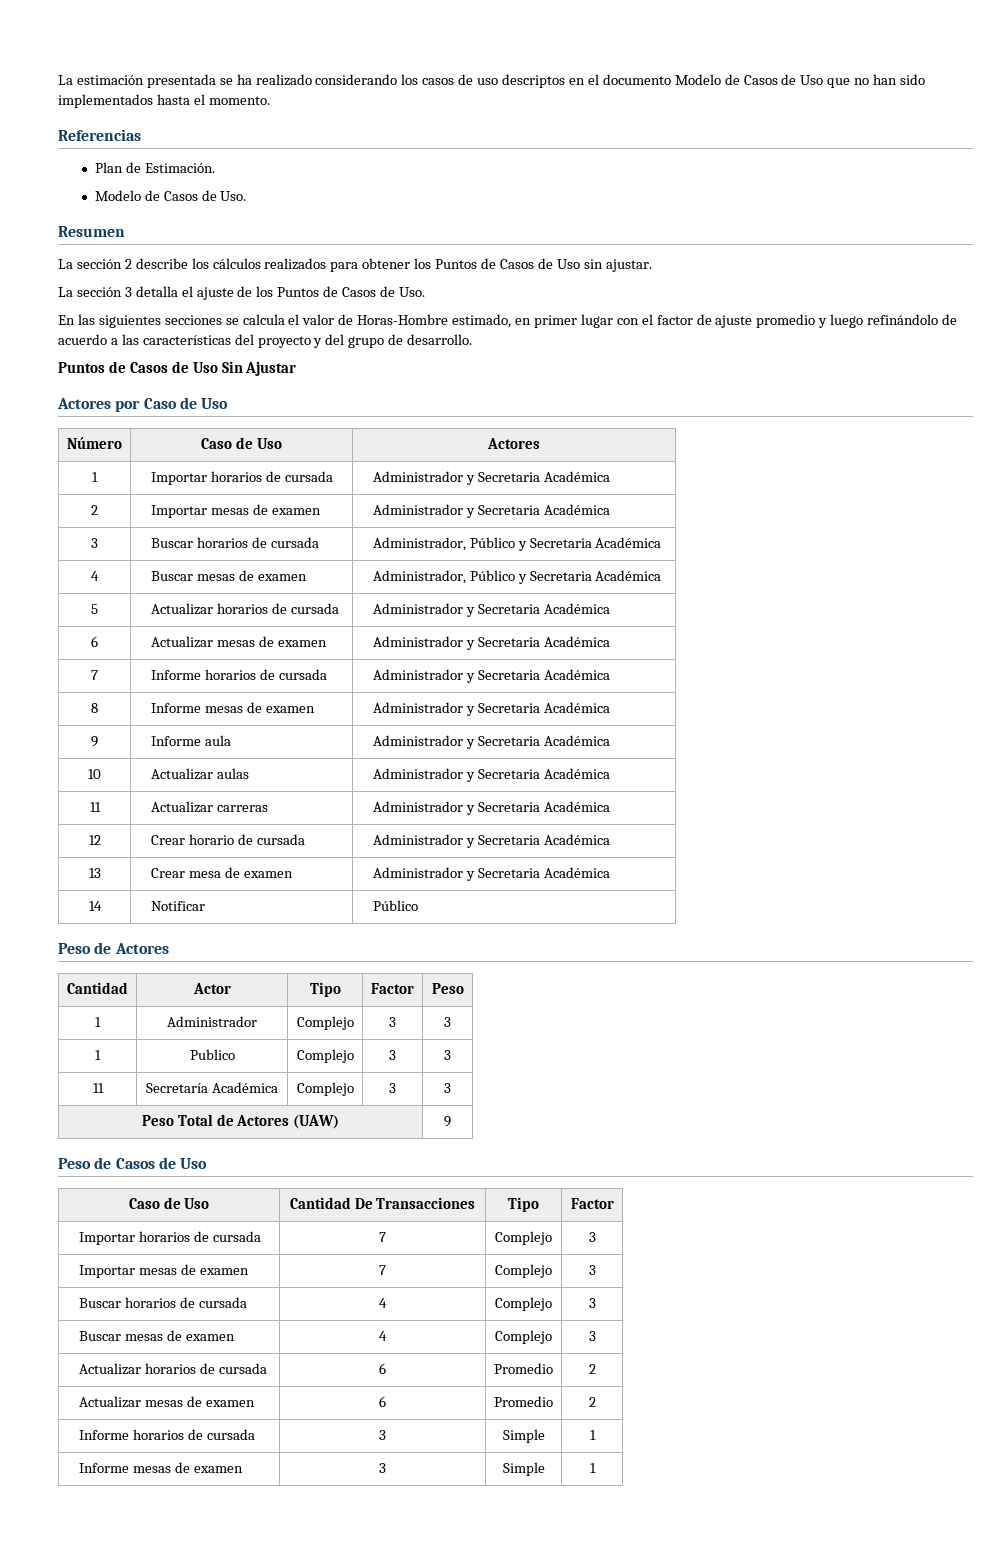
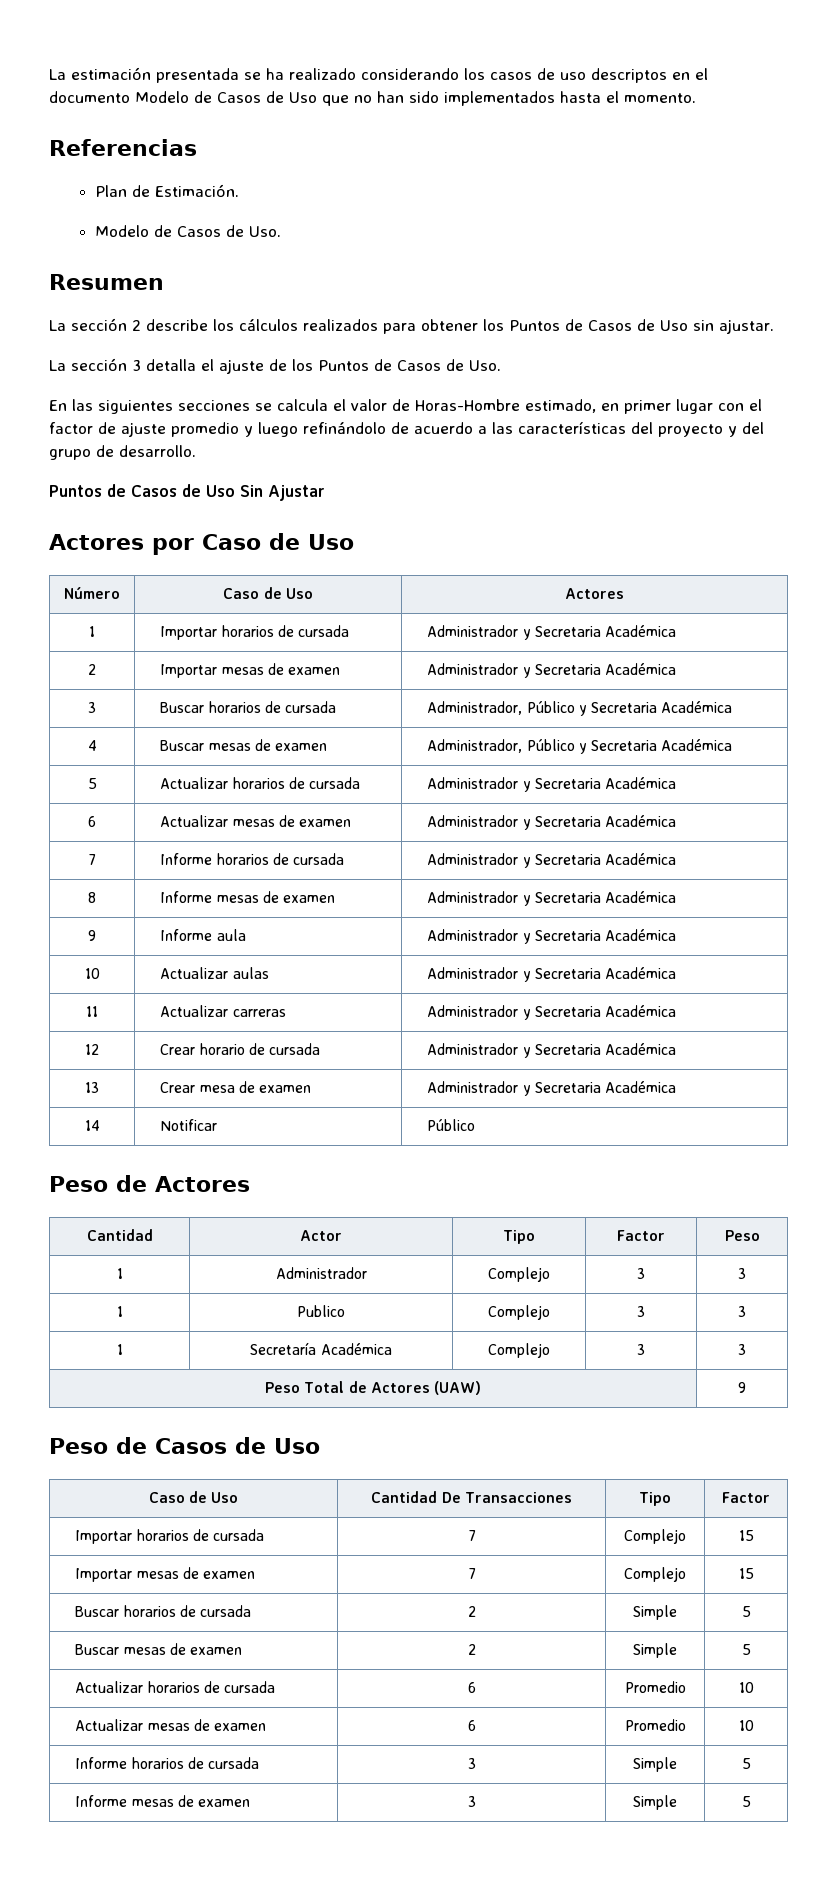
- 11 | Secretaría Académica | Complejo | 3 | 3
+ 1 | Secretaría Académica | Complejo | 3 | 3
- Importar horarios de cursada | 7 | Complejo | 3
+ Importar horarios de cursada | 7 | Complejo | 15
- Importar mesas de examen | 7 | Complejo | 3
- Buscar horarios de cursada | 4 | Complejo | 3
- Buscar mesas de examen | 4 | Complejo | 3
+ Importar mesas de examen | 7 | Complejo | 15
+ Buscar horarios de cursada | 2 | Simple | 5
+ Buscar mesas de examen | 2 | Simple | 5
- Actualizar horarios de cursada | 6 | Promedio | 2
+ Actualizar horarios de cursada | 6 | Promedio | 10
- Actualizar mesas de examen | 6 | Promedio | 2
+ Actualizar mesas de examen | 6 | Promedio | 10
- Informe horarios de cursada | 3 | Simple | 1
+ Informe horarios de cursada | 3 | Simple | 5
- Informe mesas de examen | 3 | Simple | 1
+ Informe mesas de examen | 3 | Simple | 5

